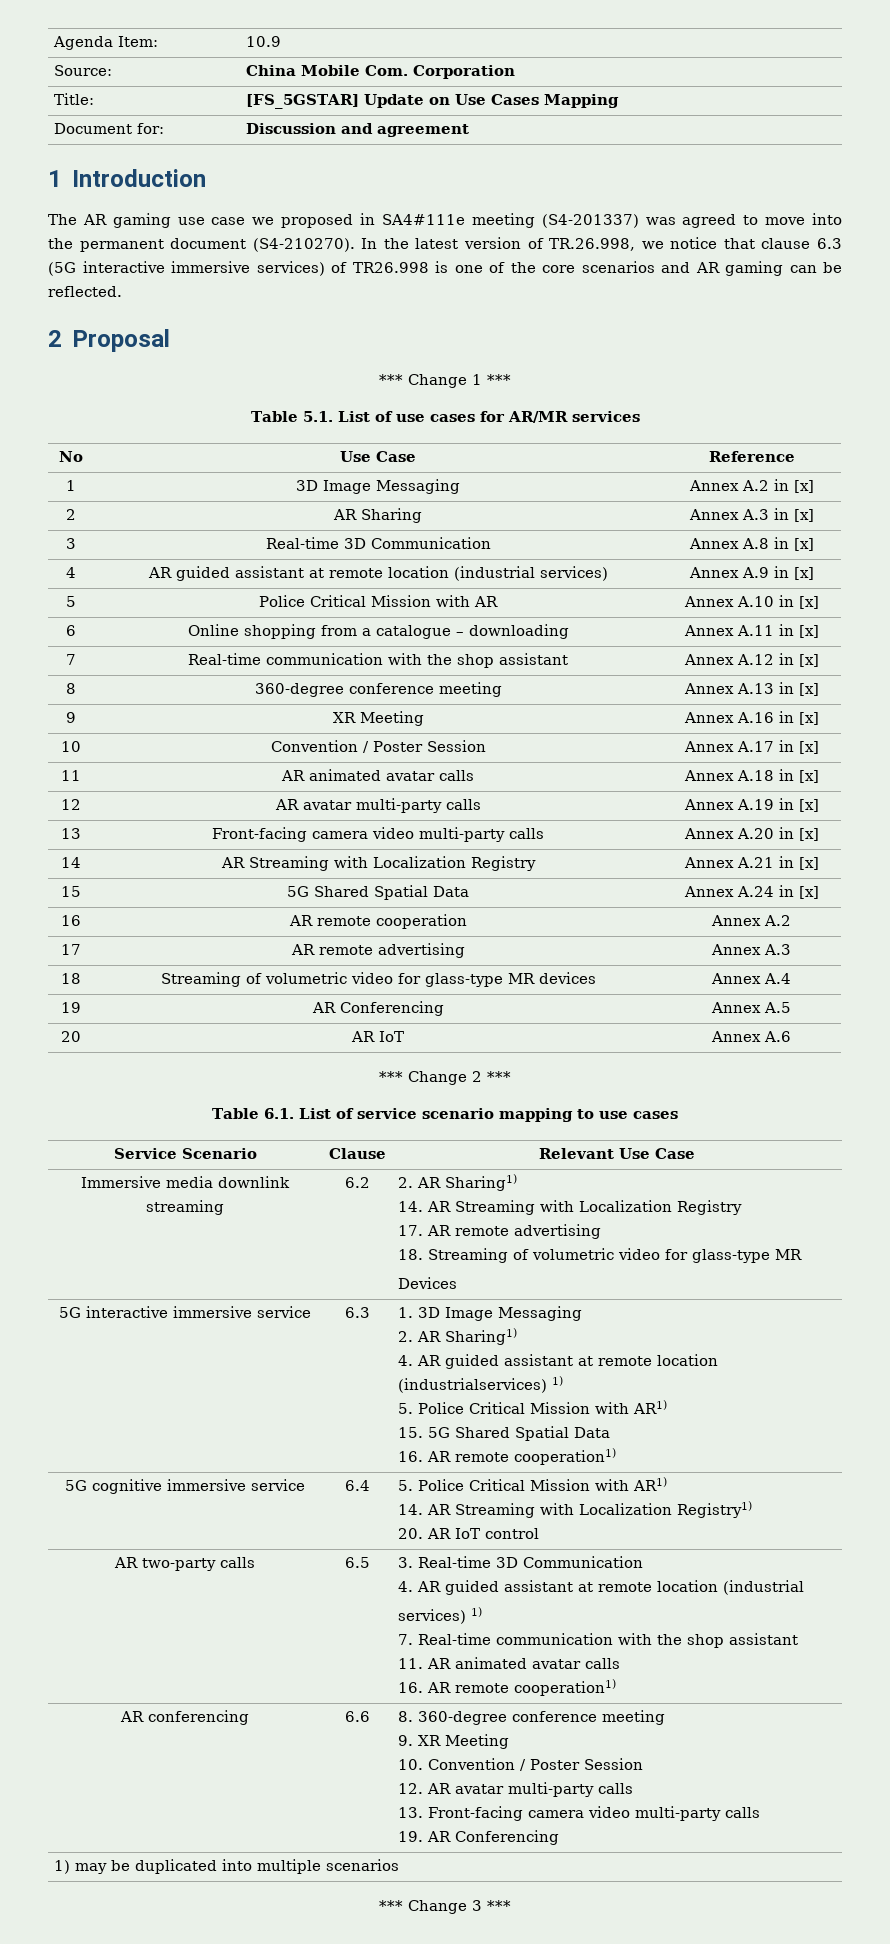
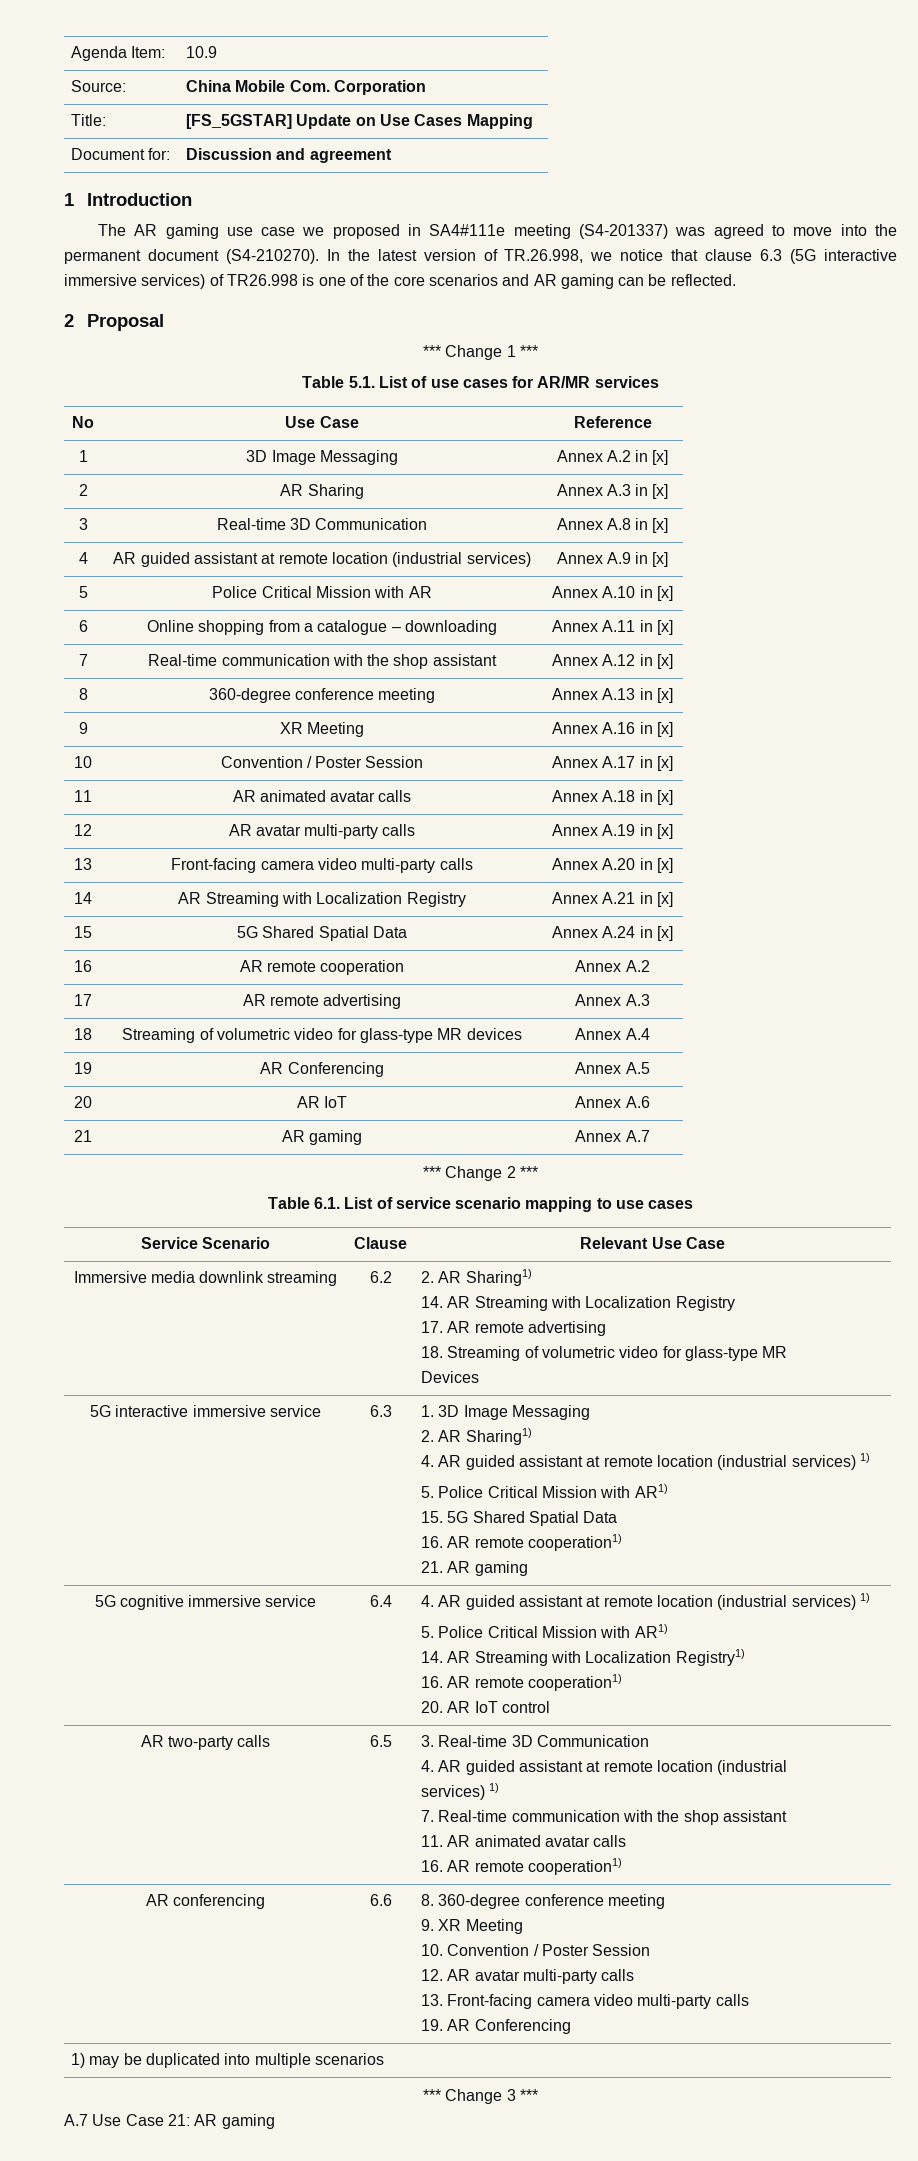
+ 21 | AR gaming | Annex A.7
  5G interactive immersive service | 6.3 | 1. 3D Image Messaging
  2. AR Sharing1)
- 4. AR guided assistant at remote location (industrialservices) 1)
+ 4. AR guided assistant at remote location (industrial services) 1)
  5. Police Critical Mission with AR1)
  15. 5G Shared Spatial Data
  16. AR remote cooperation1)
+ 21. AR gaming
- 5G cognitive immersive service | 6.4 | 5. Police Critical Mission with AR1)
+ 5G cognitive immersive service | 6.4 | 4. AR guided assistant at remote location (industrial services) 1)
+ 5. Police Critical Mission with AR1)
  14. AR Streaming with Localization Registry1)
+ 16. AR remote cooperation1)
+ A.7 Use Case 21: AR gaming

